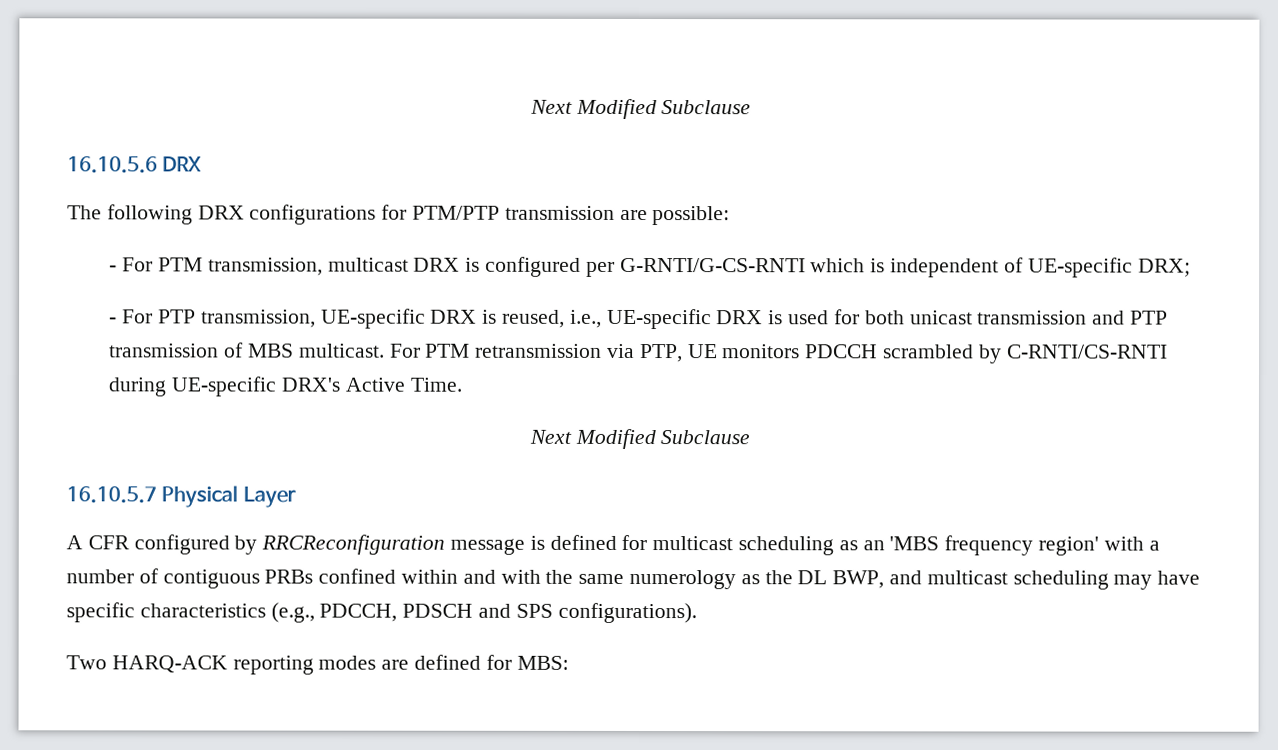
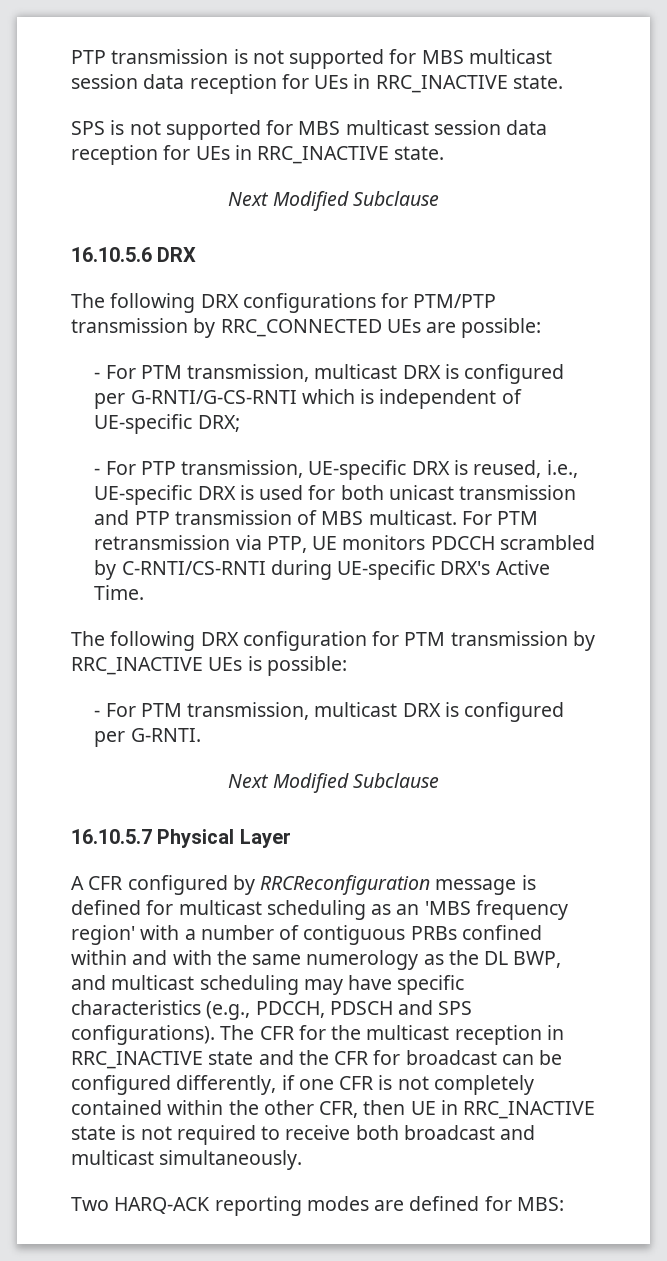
+ PTP transmission is not supported for MBS multicast session data reception for UEs in RRC_INACTIVE state.
+ SPS is not supported for MBS multicast session data reception for UEs in RRC_INACTIVE state.
- The following DRX configurations for PTM/PTP transmission are possible:
+ The following DRX configurations for PTM/PTP transmission by RRC_CONNECTED UEs are possible:
+ The following DRX configuration for PTM transmission by RRC_INACTIVE UEs is possible:
+ - For PTM transmission, multicast DRX is configured per G-RNTI.
+ The CFR for the multicast reception in RRC_INACTIVE state and the CFR for broadcast can be configured differently, if one CFR is not completely contained within the other CFR, then UE in RRC_INACTIVE state is not required to receive both broadcast and multicast simultaneously.

